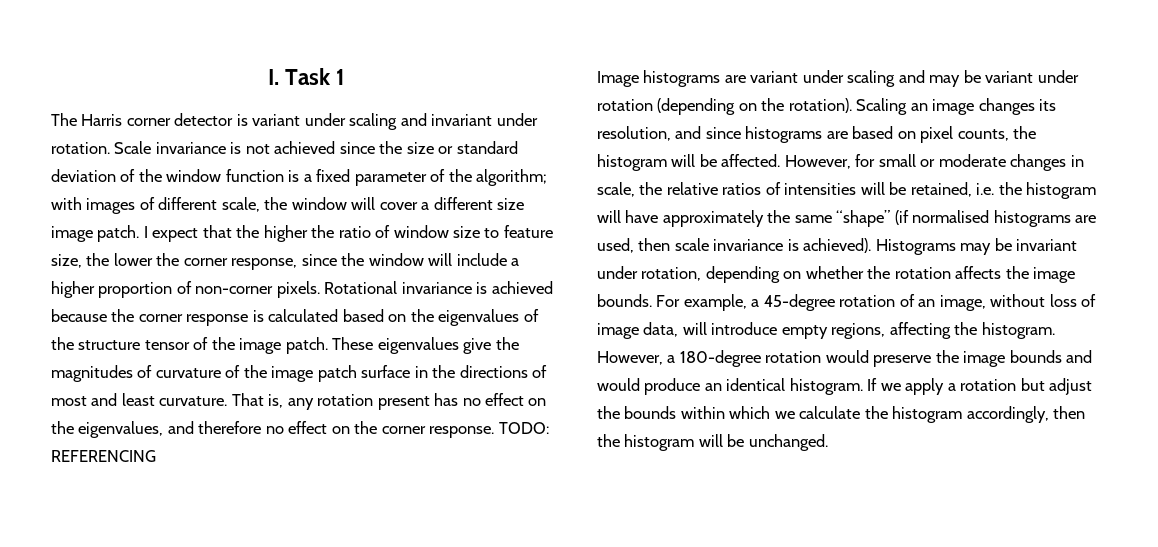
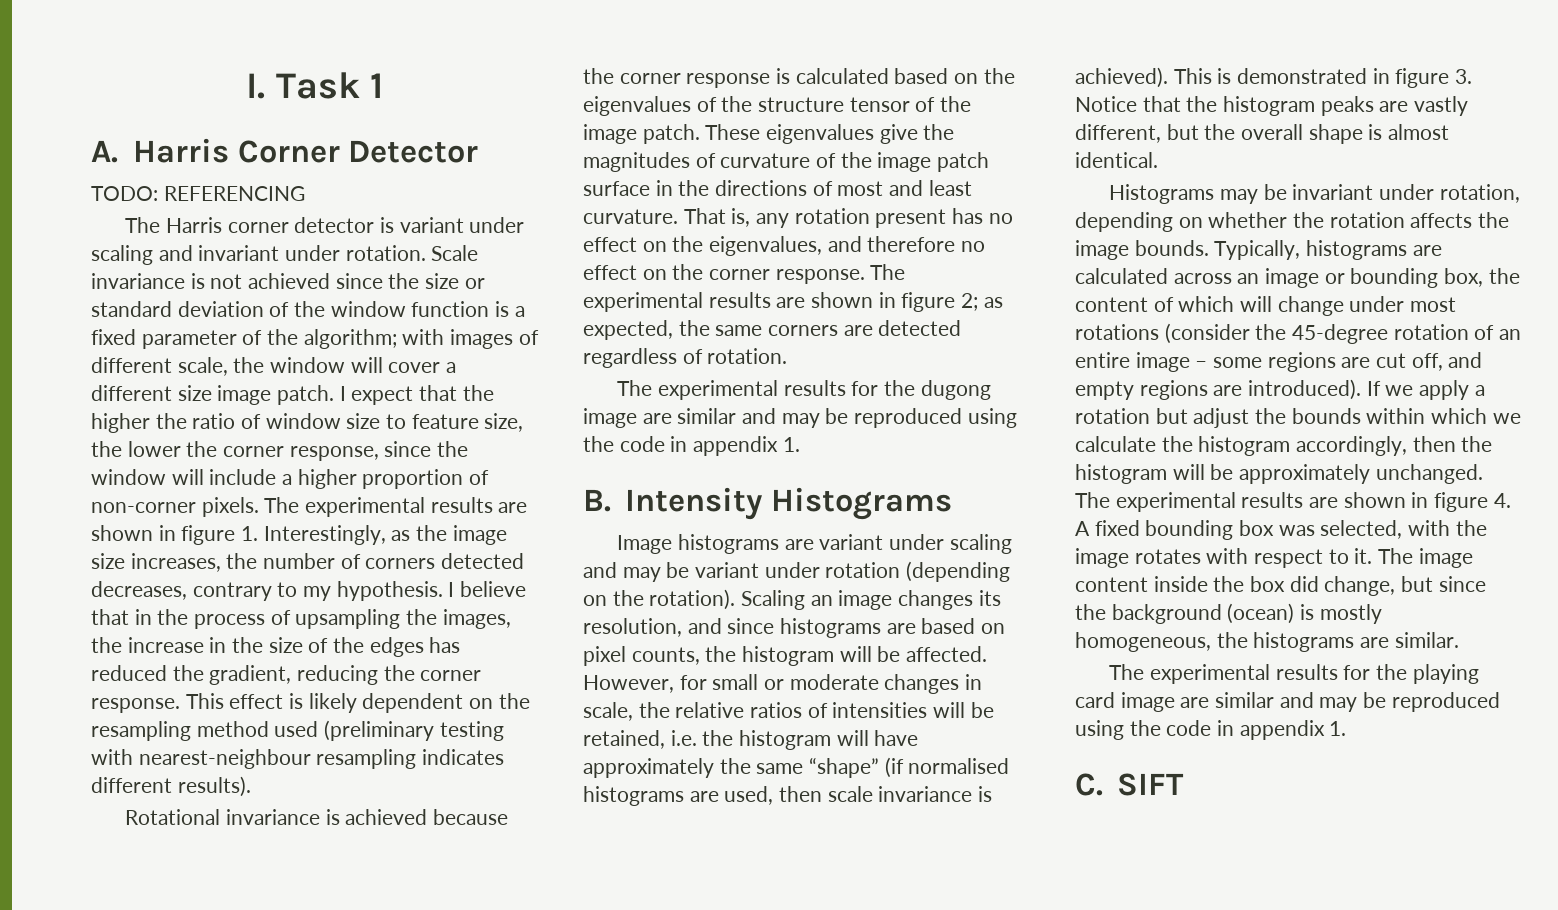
+ A. Harris Corner Detector
+ TODO: REFERENCING
- I expect that the higher the ratio of window size to feature size, the lower the corner response, since the window will include a higher proportion of non-corner pixels. Rotational invariance is achieved because the corner response is calculated based on the eigenvalues of the structure tensor of the image patch.
+ I expect that the higher the ratio of window size to feature size, the lower the corner response, since the window will include a higher proportion of non-corner pixels. The experimental results are shown in figure 1. Interestingly, as the image size increases, the number of corners detected decreases, contrary to my hypothesis. I believe that in the process of upsampling the images, the increase in the size of the edges has reduced the gradient, reducing the corner response. This effect is likely dependent on the resampling method used (preliminary testing with nearest-neighbour resampling indicates different results).
+ Rotational invariance is achieved because the corner response is calculated based on the eigenvalues of the structure tensor of the image patch.
- TODO: REFERENCING
+ The experimental results are shown in figure 2; as expected, the same corners are detected regardless of rotation.
+ The experimental results for the dugong image are similar and may be reproduced using the code in appendix 1.
+ B. Intensity Histograms
- However, for small or moderate changes in scale, the relative ratios of intensities will be retained, i.e. the histogram will have approximately the same “shape” (if normalised histograms are used, then scale invariance is achieved). Histograms may be invariant under rotation, depending on whether the rotation affects the image bounds.
+ However, for small or moderate changes in scale, the relative ratios of intensities will be retained, i.e. the histogram will have approximately the same “shape” (if normalised histograms are used, then scale invariance is achieved). This is demonstrated in figure 3. Notice that the histogram peaks are vastly different, but the overall shape is almost identical.
+ Histograms may be invariant under rotation, depending on whether the rotation affects the image bounds.
- For example, a 45-degree rotation of an image, without loss of image data, will introduce empty regions, affecting the histogram. However, a 180-degree rotation would preserve the image bounds and would produce an identical histogram.
+ Typically, histograms are calculated across an image or bounding box, the content of which will change under most rotations (consider the 45-degree rotation of an entire image – some regions are cut off, and empty regions are introduced).
- If we apply a rotation but adjust the bounds within which we calculate the histogram accordingly, then the histogram will be unchanged.
+ If we apply a rotation but adjust the bounds within which we calculate the histogram accordingly, then the histogram will be approximately unchanged. The experimental results are shown in figure 4. A fixed bounding box was selected, with the image rotates with respect to it. The image content inside the box did change, but since the background (ocean) is mostly homogeneous, the histograms are similar.
+ The experimental results for the playing card image are similar and may be reproduced using the code in appendix 1.
+ C. SIFT

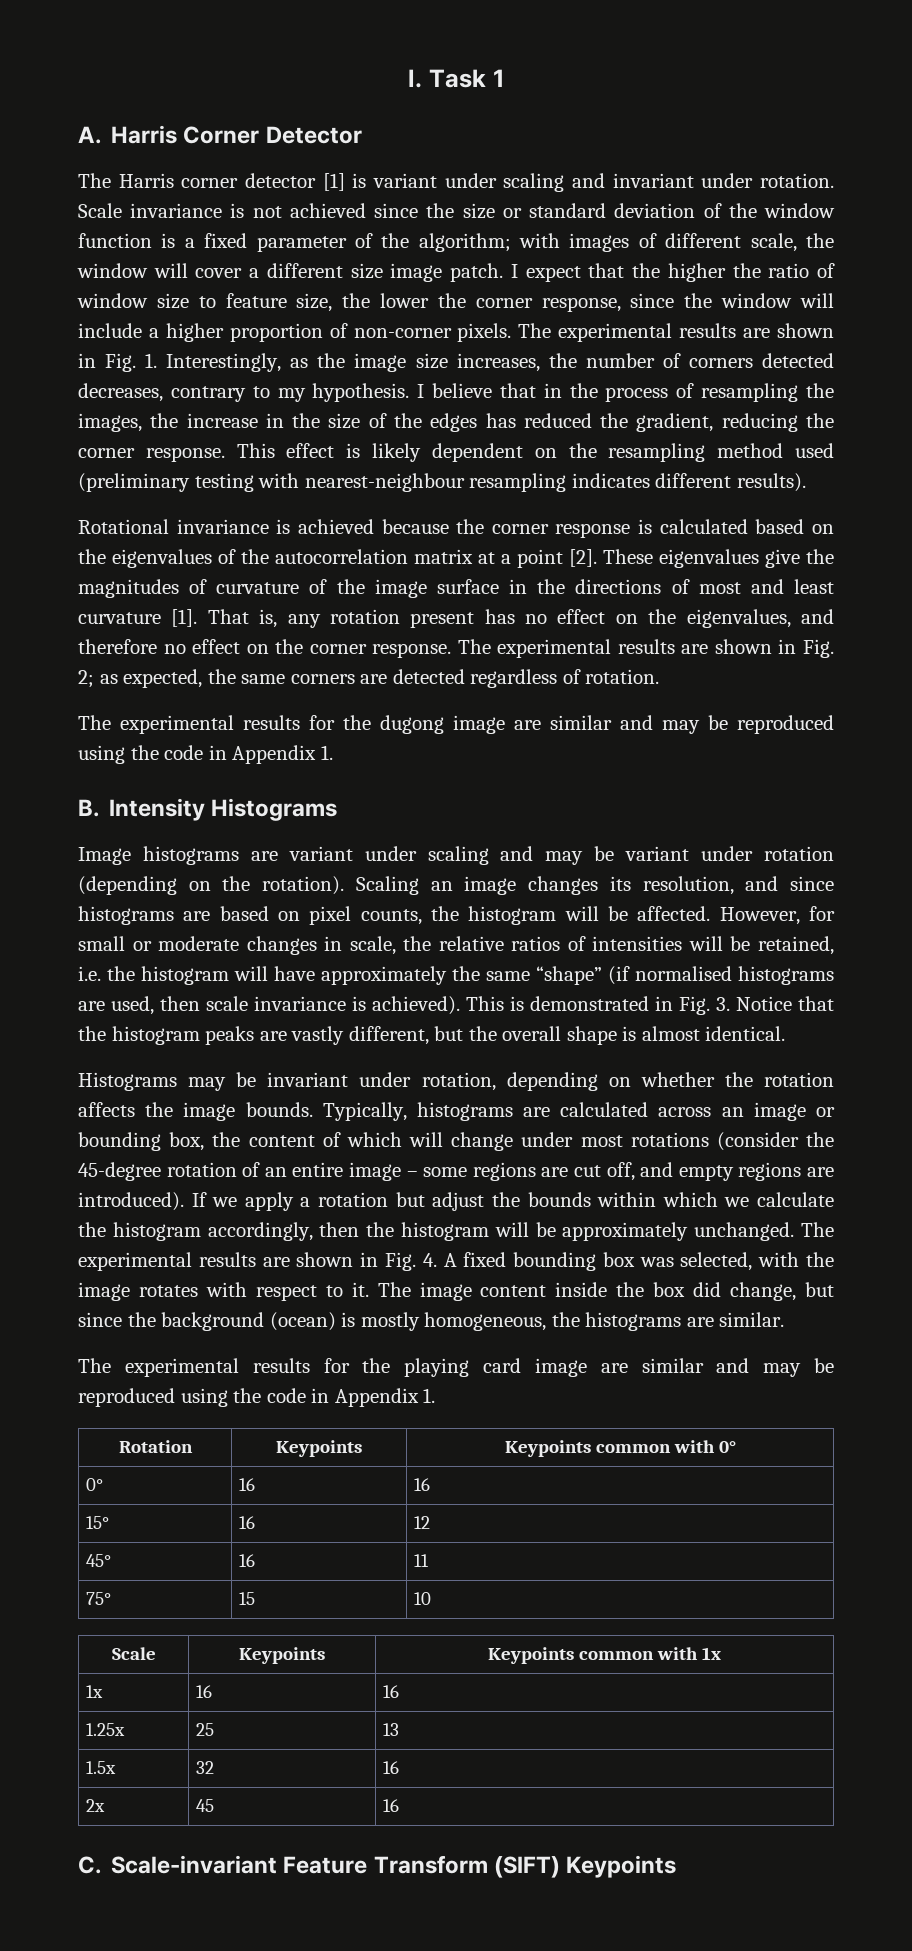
- TODO: REFERENCING
- The Harris corner detector is variant under scaling and invariant under rotation.
+ The Harris corner detector [1] is variant under scaling and invariant under rotation.
- The experimental results are shown in figure 1. Interestingly, as the image size increases, the number of corners detected decreases, contrary to my hypothesis.
+ The experimental results are shown in Fig. 1. Interestingly, as the image size increases, the number of corners detected decreases, contrary to my hypothesis.
- I believe that in the process of upsampling the images, the increase in the size of the edges has reduced the gradient, reducing the corner response.
+ I believe that in the process of resampling the images, the increase in the size of the edges has reduced the gradient, reducing the corner response.
- Rotational invariance is achieved because the corner response is calculated based on the eigenvalues of the structure tensor of the image patch.
+ Rotational invariance is achieved because the corner response is calculated based on the eigenvalues of the autocorrelation matrix at a point [2].
- These eigenvalues give the magnitudes of curvature of the image patch surface in the directions of most and least curvature.
+ These eigenvalues give the magnitudes of curvature of the image surface in the directions of most and least curvature [1].
- The experimental results are shown in figure 2; as expected, the same corners are detected regardless of rotation.
+ The experimental results are shown in Fig. 2; as expected, the same corners are detected regardless of rotation.
- The experimental results for the dugong image are similar and may be reproduced using the code in appendix 1.
+ The experimental results for the dugong image are similar and may be reproduced using the code in Appendix 1.
- This is demonstrated in figure 3. Notice that the histogram peaks are vastly different, but the overall shape is almost identical.
+ This is demonstrated in Fig. 3. Notice that the histogram peaks are vastly different, but the overall shape is almost identical.
- The experimental results are shown in figure 4. A fixed bounding box was selected, with the image rotates with respect to it.
+ The experimental results are shown in Fig. 4. A fixed bounding box was selected, with the image rotates with respect to it.
- The experimental results for the playing card image are similar and may be reproduced using the code in appendix 1.
- C. SIFT
+ The experimental results for the playing card image are similar and may be reproduced using the code in Appendix 1.
+ Rotation | Keypoints | Keypoints common with 0°
+ 0° | 16 | 16
+ 15° | 16 | 12
+ 45° | 16 | 11
+ 75° | 15 | 10
+ Scale | Keypoints | Keypoints common with 1x
+ 1x | 16 | 16
+ 1.25x | 25 | 13
+ 1.5x | 32 | 16
+ 2x | 45 | 16
+ C. Scale-invariant Feature Transform (SIFT) Keypoints

